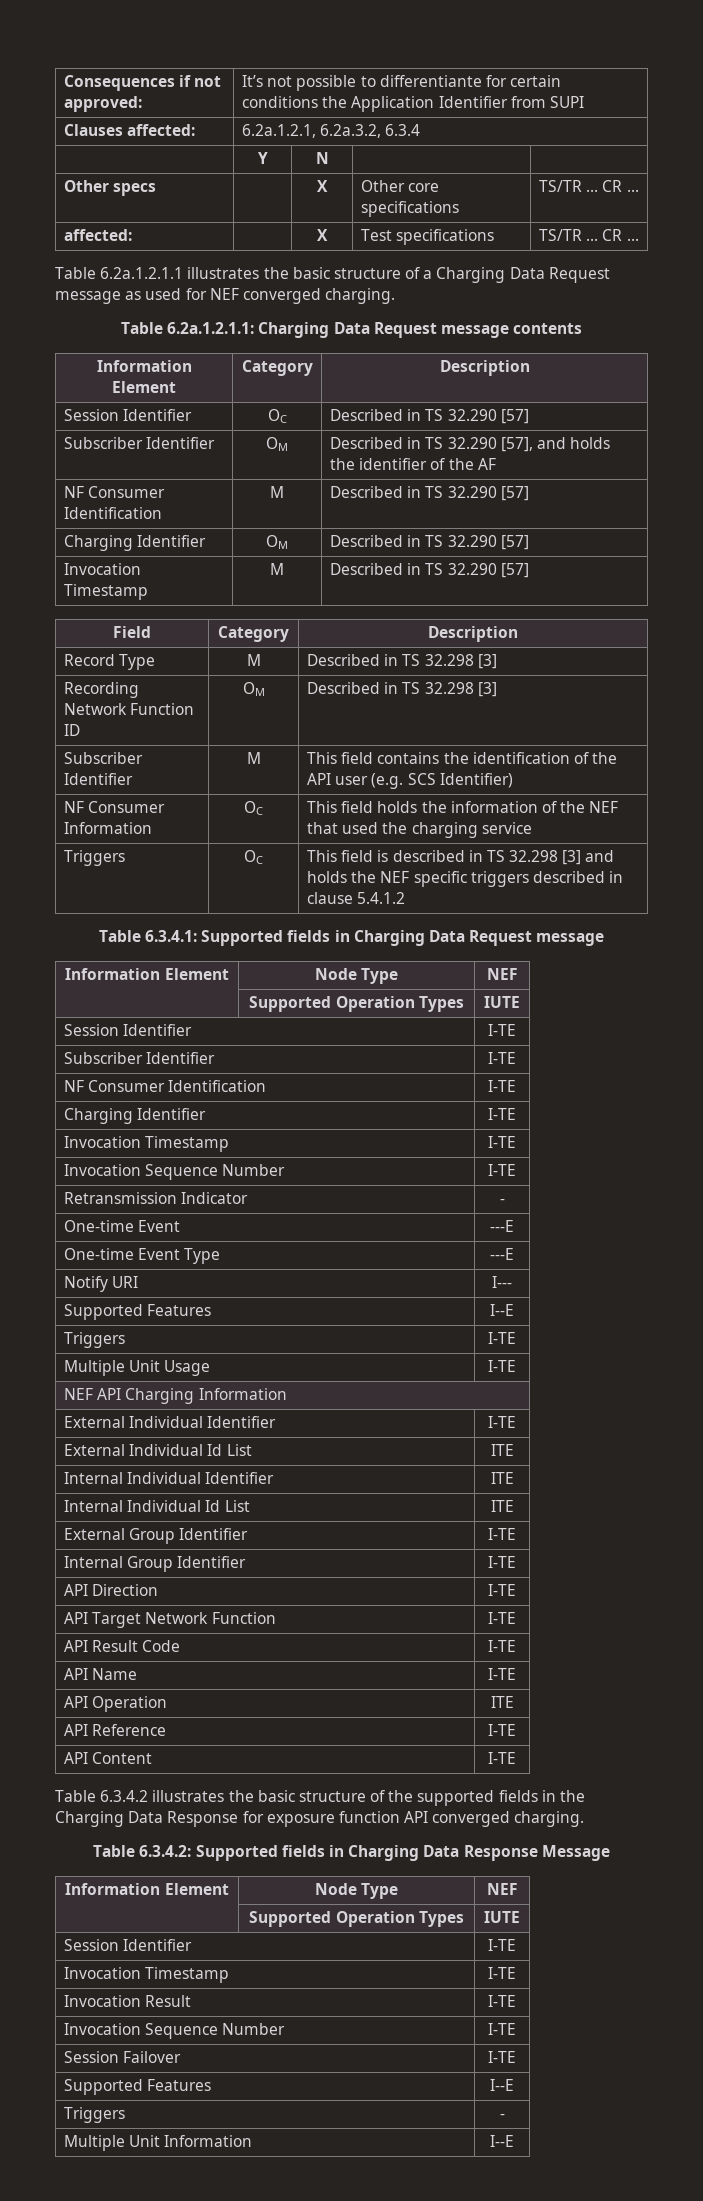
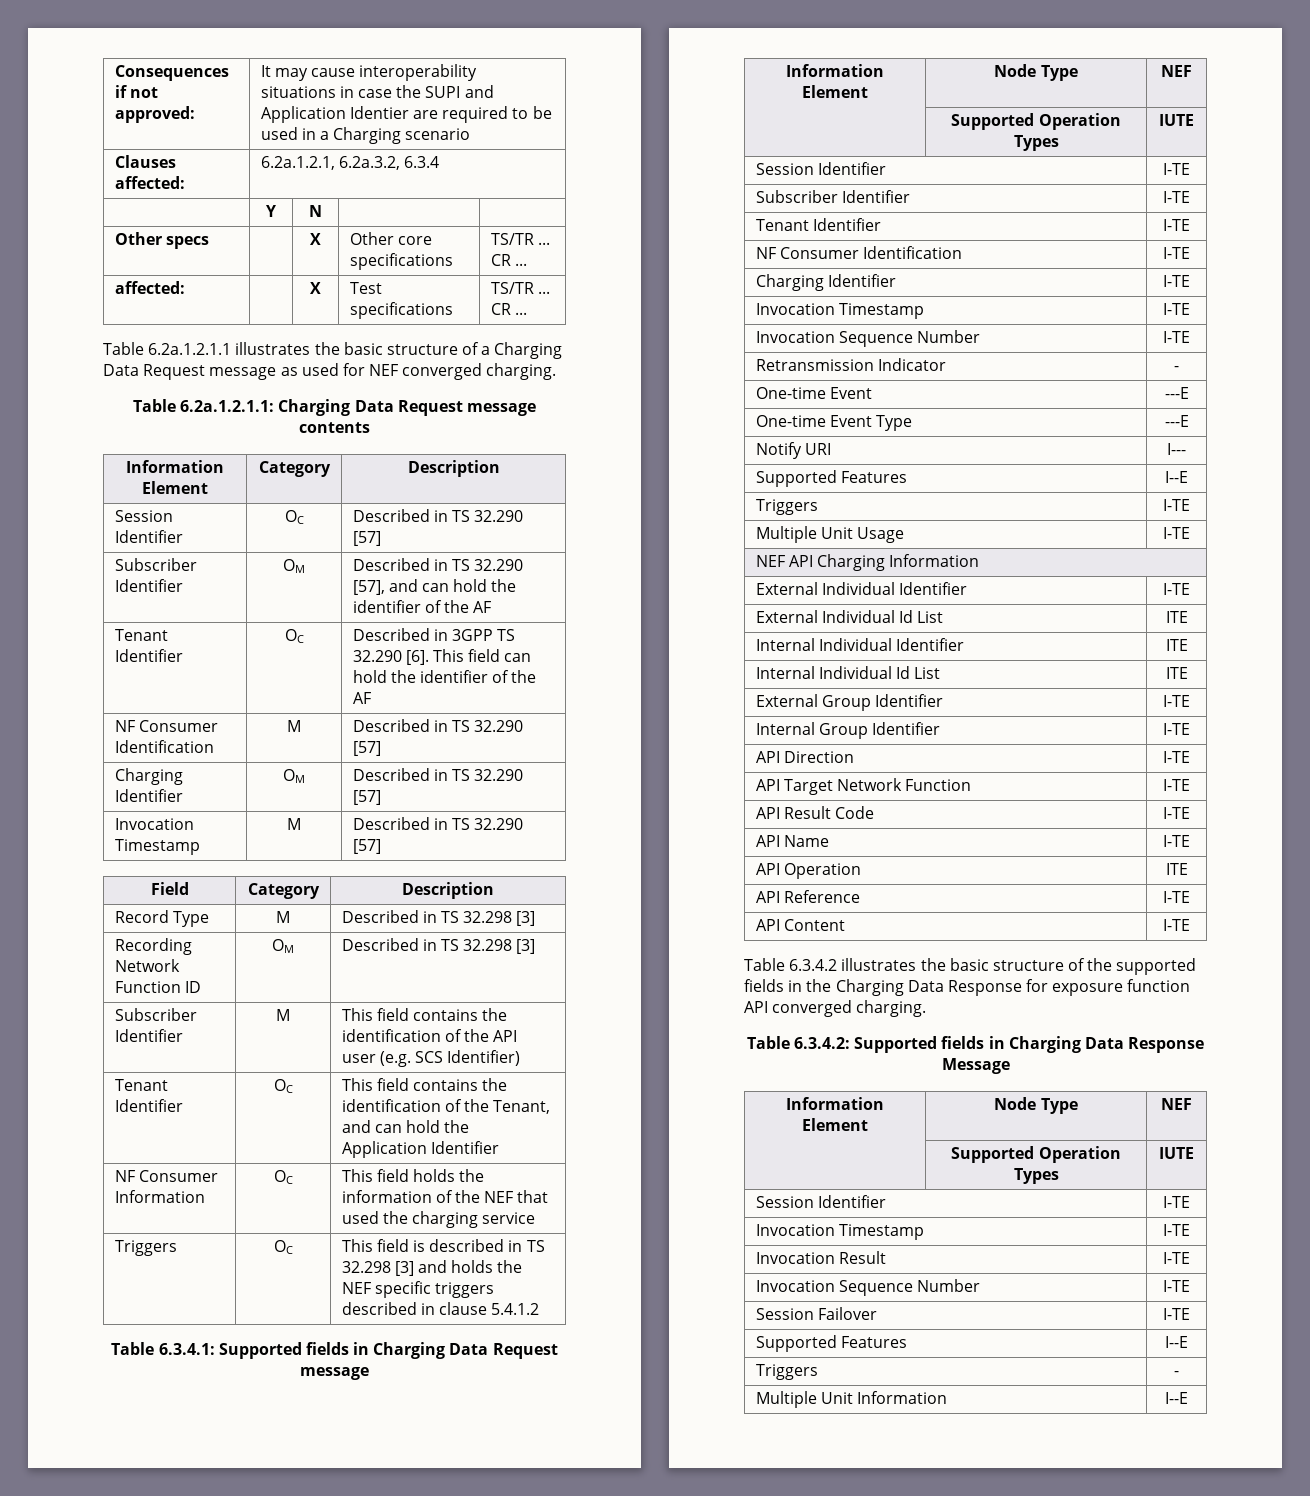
- Consequences if not approved: | It’s not possible to differentiante for certain conditions the Application Identifier from SUPI
+ Consequences if not approved: | It may cause interoperability situations in case the SUPI and Application Identier are required to be used in a Charging scenario
- Subscriber Identifier | OM | Described in TS 32.290 [57], and holds the identifier of the AF
+ Subscriber Identifier | OM | Described in TS 32.290 [57], and can hold the identifier of the AF
+ Tenant Identifier | OC | Described in 3GPP TS 32.290 [6]. This field can hold the identifier of the AF
+ Tenant Identifier | OC | This field contains the identification of the Tenant, and can hold the Application Identifier
+ Tenant Identifier | I-TE

